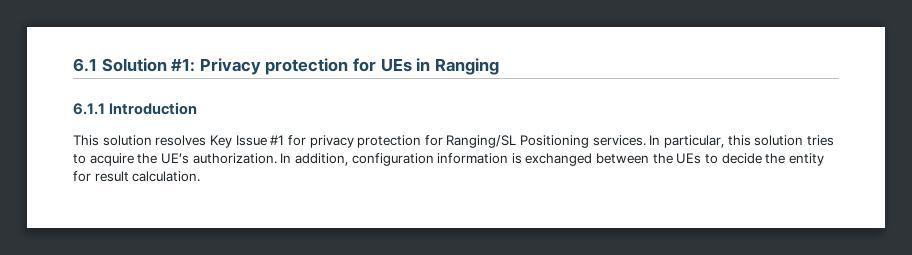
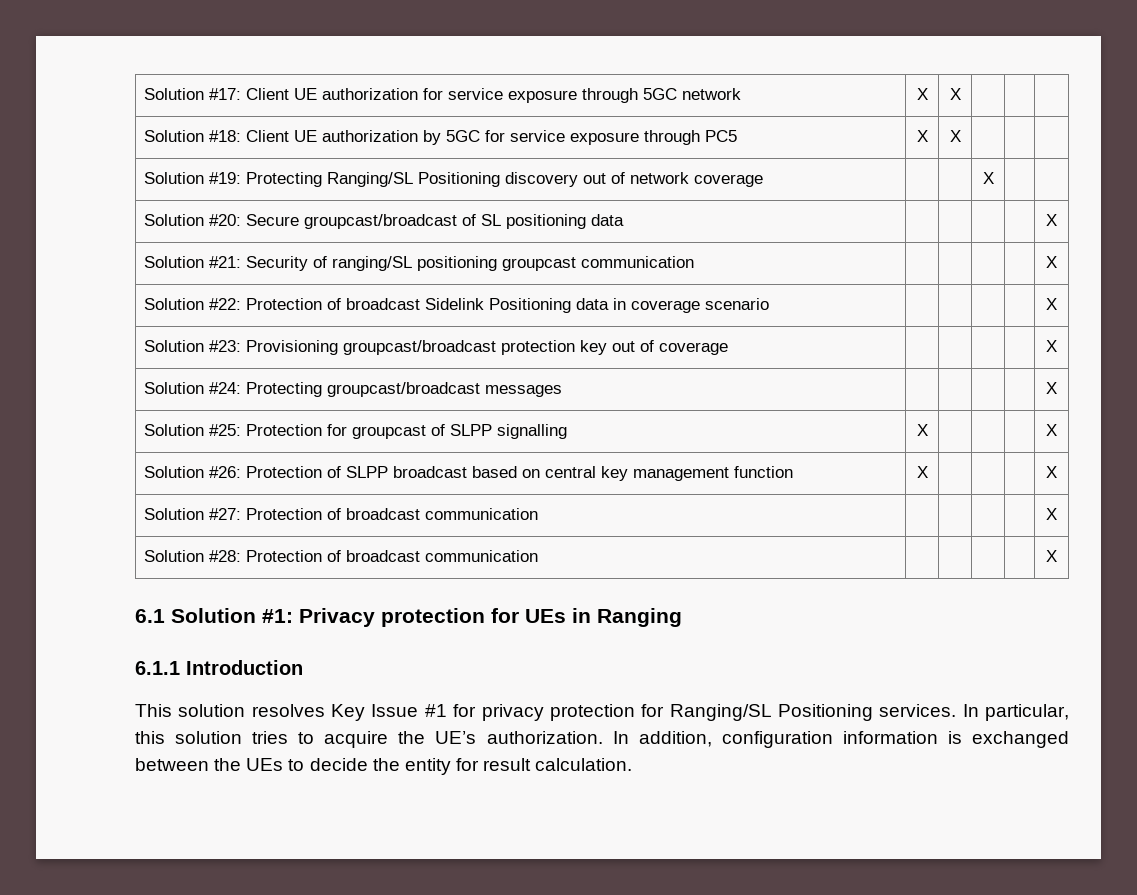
+ Solution #17: Client UE authorization for service exposure through 5GC network | X | X | | |
+ Solution #18: Client UE authorization by 5GC for service exposure through PC5 | X | X | | |
+ Solution #19: Protecting Ranging/SL Positioning discovery out of network coverage | | | X | |
+ Solution #20: Secure groupcast/broadcast of SL positioning data | | | | | X
+ Solution #21: Security of ranging/SL positioning groupcast communication | | | | | X
+ Solution #22: Protection of broadcast Sidelink Positioning data in coverage scenario | | | | | X
+ Solution #23: Provisioning groupcast/broadcast protection key out of coverage | | | | | X
+ Solution #24: Protecting groupcast/broadcast messages | | | | | X
+ Solution #25: Protection for groupcast of SLPP signalling | X | | | | X
+ Solution #26: Protection of SLPP broadcast based on central key management function | X | | | | X
+ Solution #27: Protection of broadcast communication | | | | | X
+ Solution #28: Protection of broadcast communication | | | | | X

